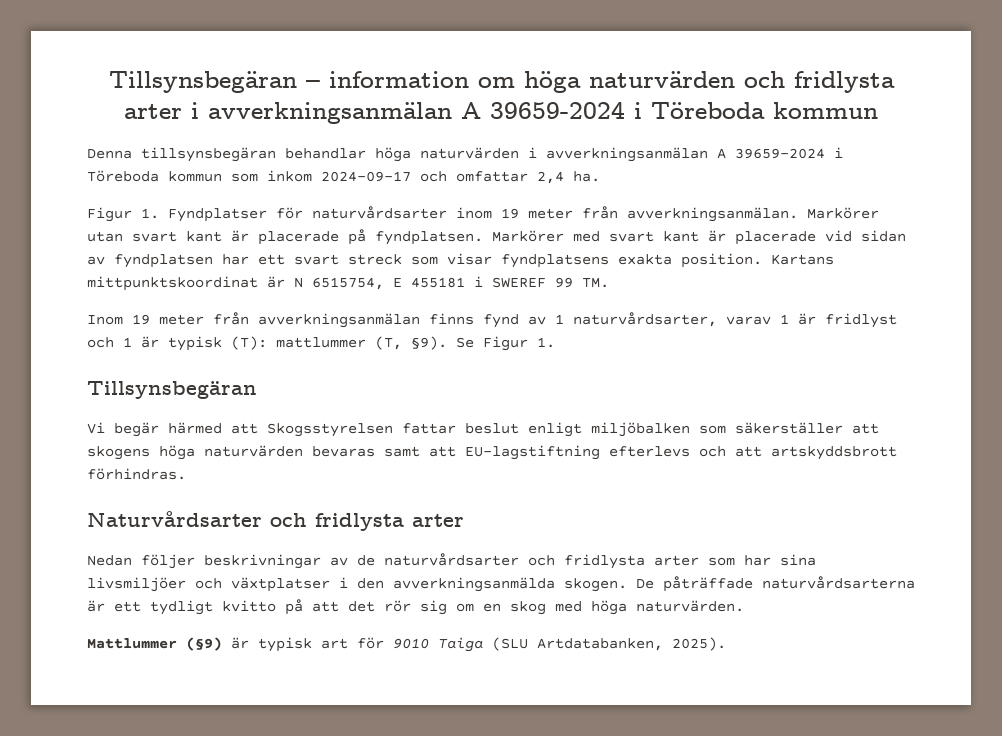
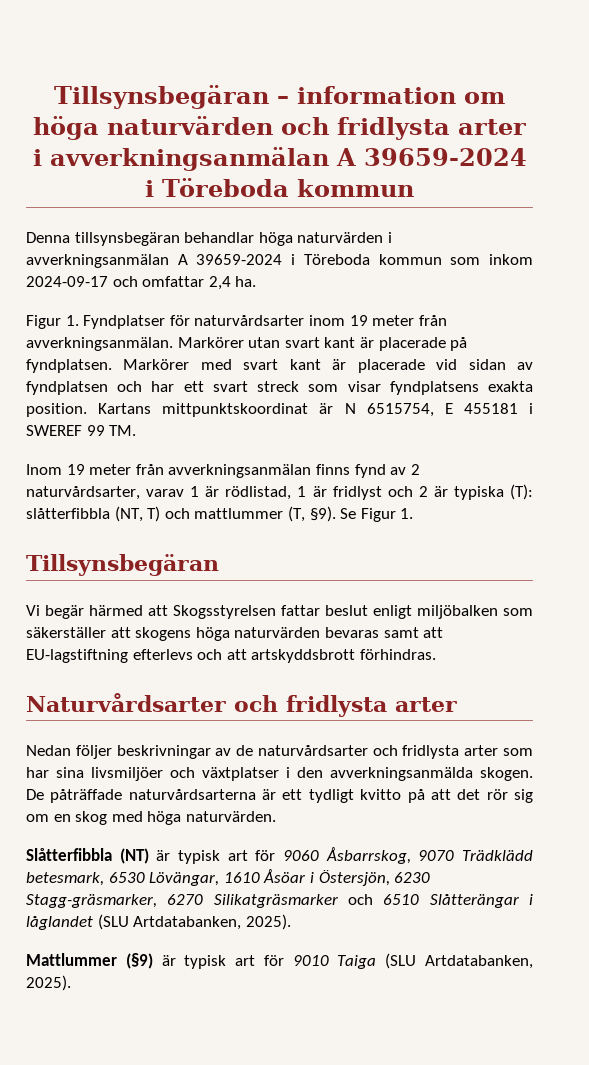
- Markörer med svart kant är placerade vid sidan av fyndplatsen har ett svart streck som visar fyndplatsens exakta position.
+ Markörer med svart kant är placerade vid sidan av fyndplatsen och har ett svart streck som visar fyndplatsens exakta position.
- Inom 19 meter från avverkningsanmälan finns fynd av 1 naturvårdsarter, varav 1 är fridlyst och 1 är typisk (T): mattlummer (T, §9).
+ Inom 19 meter från avverkningsanmälan finns fynd av 2 naturvårdsarter, varav 1 är rödlistad, 1 är fridlyst och 2 är typiska (T): slåtterfibbla (NT, T) och mattlummer (T, §9).
+ Slåtterfibbla (NT) är typisk art för 9060 Åsbarrskog, 9070 Trädklädd betesmark, 6530 Lövängar, 1610 Åsöar i Östersjön, 6230 Stagg-gräsmarker, 6270 Silikatgräsmarker och 6510 Slåtterängar i låglandet (SLU Artdatabanken, 2025).

